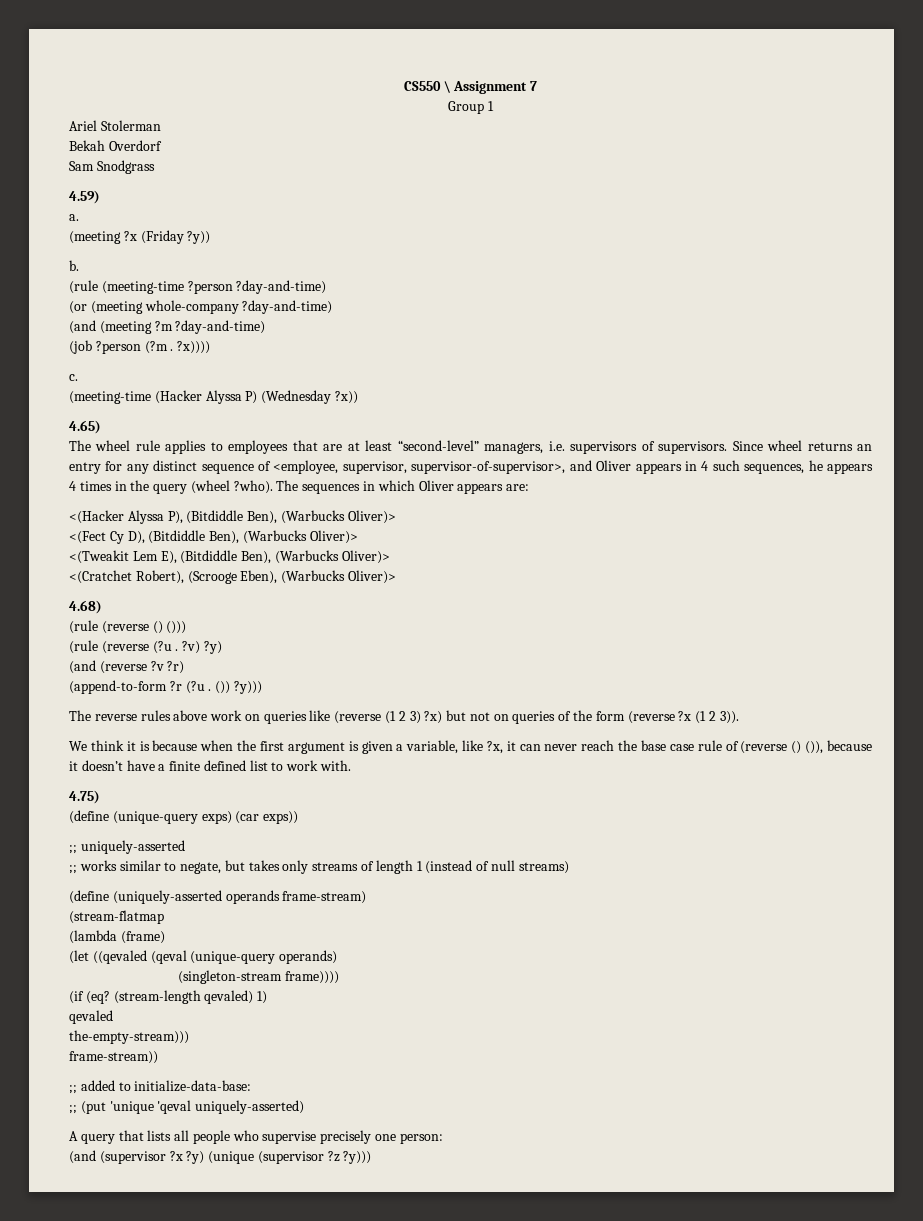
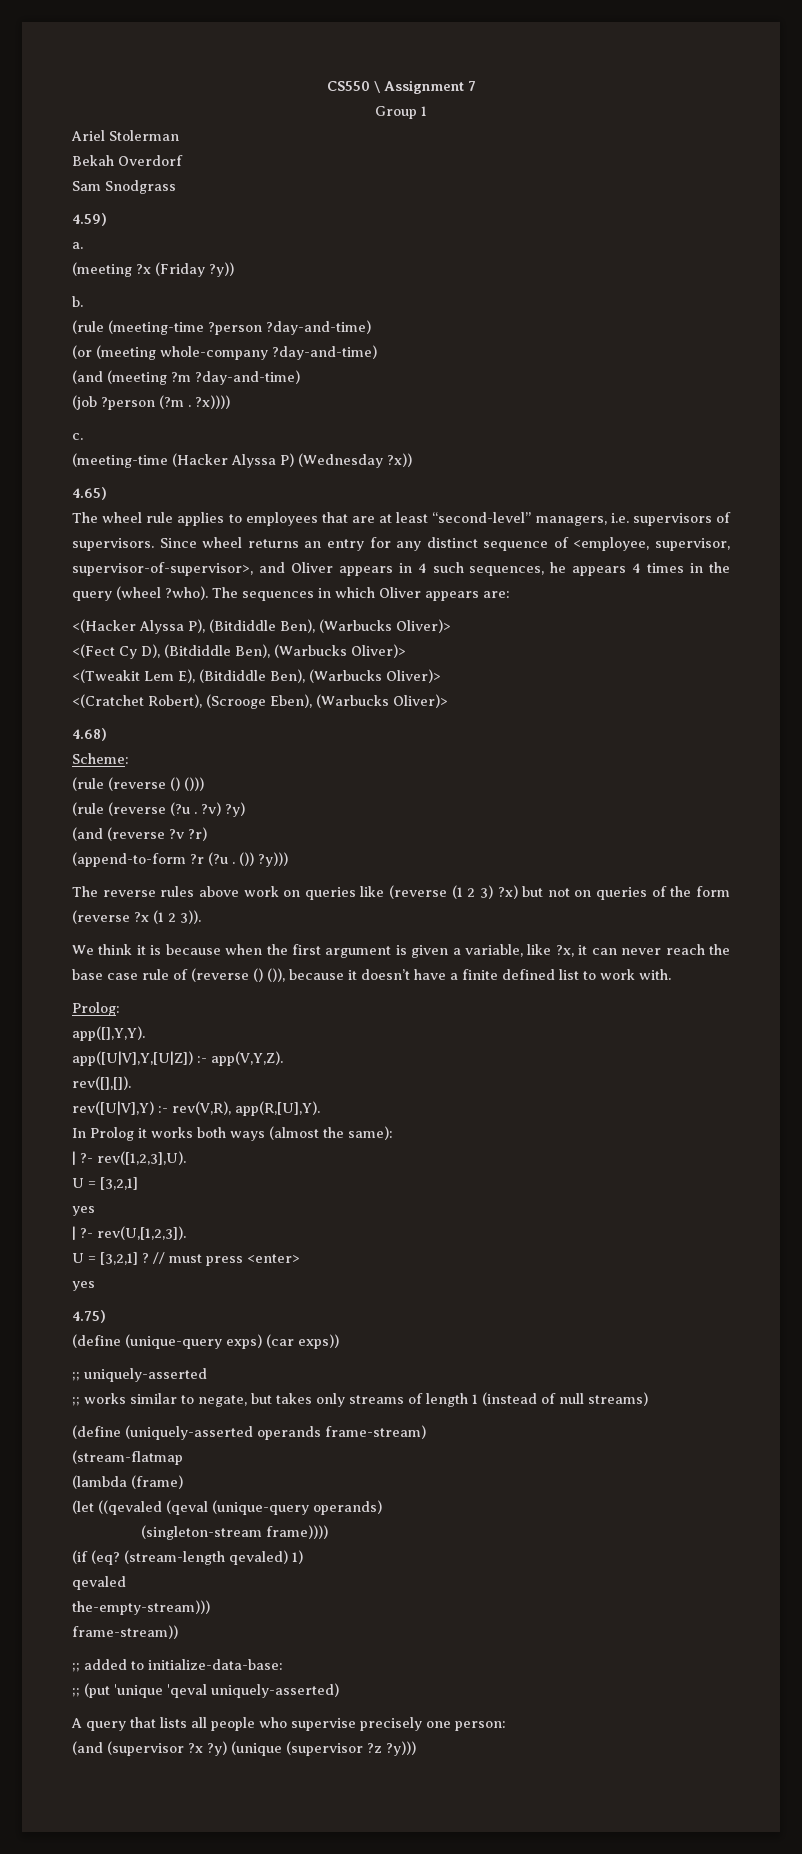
+ Scheme:
+ Prolog:
+ app([],Y,Y).
+ app([U|V],Y,[U|Z]) :- app(V,Y,Z).
+ rev([],[]).
+ rev([U|V],Y) :- rev(V,R), app(R,[U],Y).
+ In Prolog it works both ways (almost the same):
+ | ?- rev([1,2,3],U).
+ U = [3,2,1]
+ yes
+ | ?- rev(U,[1,2,3]).
+ U = [3,2,1] ? // must press <enter>
+ yes

